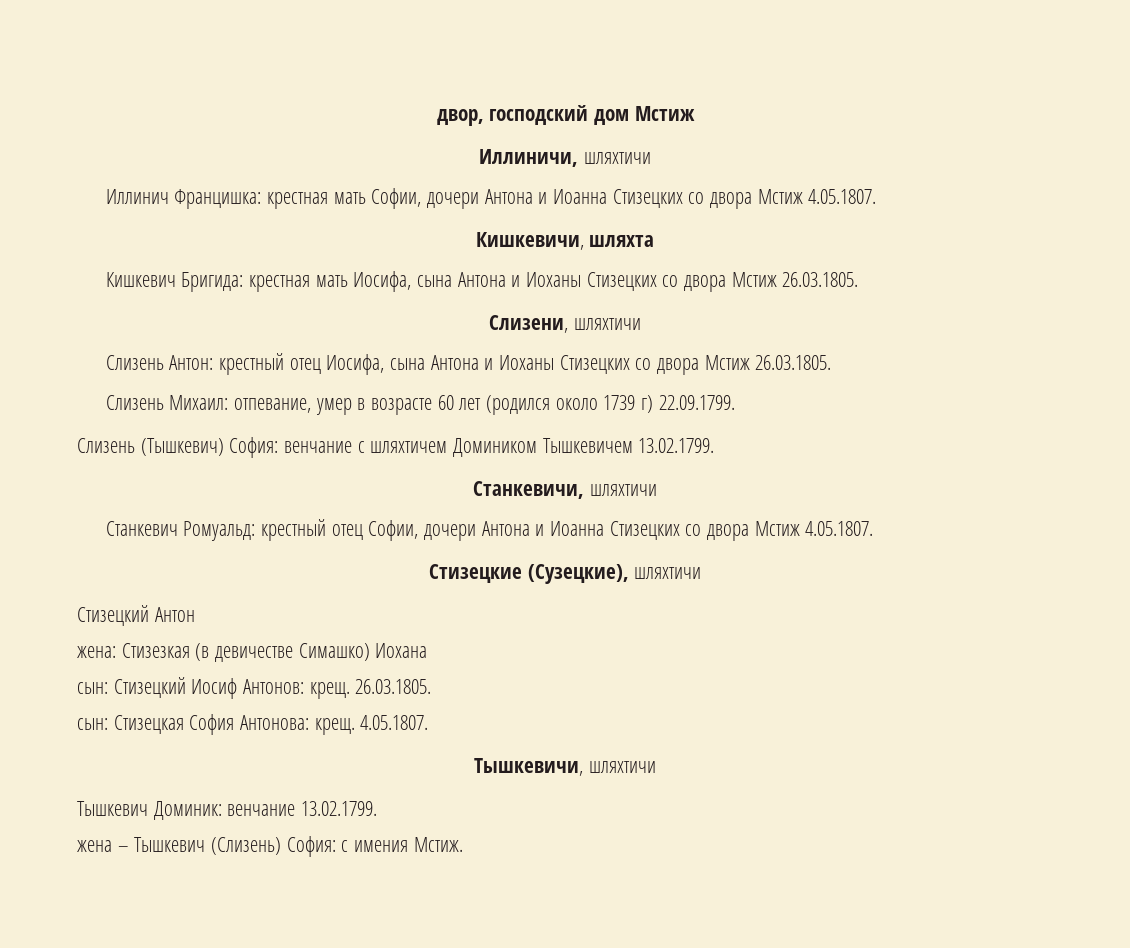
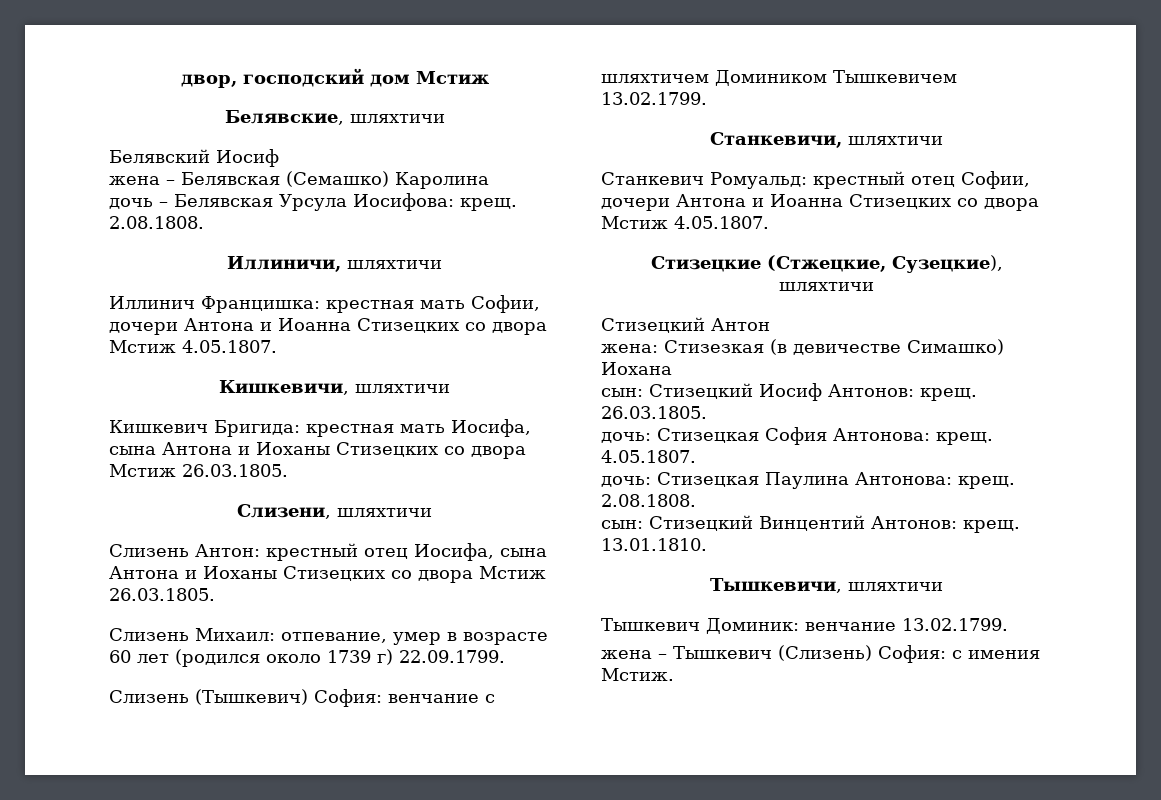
+ Белявские, шляхтичи
+ Белявский Иосиф
+ жена – Белявская (Семашко) Каролина
+ дочь – Белявская Урсула Иосифова: крещ. 2.08.1808.
- Кишкевичи, шляхта
+ Кишкевичи, шляхтичи
- Стизецкие (Сузецкие), шляхтичи
+ Стизецкие (Стжецкие, Сузецкие), шляхтичи
- сын: Стизецкая София Антонова: крещ.
+ дочь: Стизецкая София Антонова: крещ.
+ дочь: Стизецкая Паулина Антонова: крещ. 2.08.1808.
+ сын: Стизецкий Винцентий Антонов: крещ. 13.01.1810.

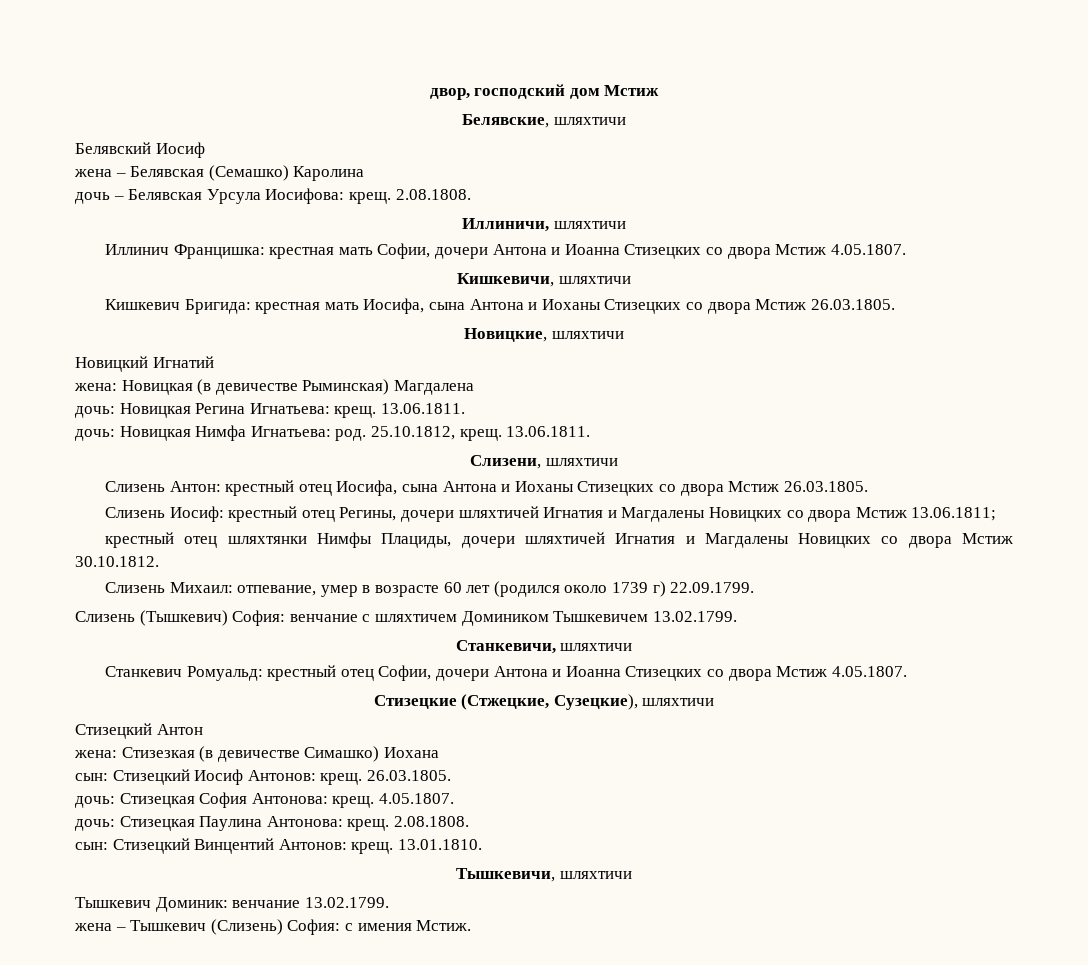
+ Новицкие, шляхтичи
+ Новицкий Игнатий
+ жена: Новицкая (в девичестве Рыминская) Магдалена
+ дочь: Новицкая Регина Игнатьева: крещ. 13.06.1811.
+ дочь: Новицкая Нимфа Игнатьева: род. 25.10.1812, крещ. 13.06.1811.
+ Слизень Иосиф: крестный отец Регины, дочери шляхтичей Игнатия и Магдалены Новицких со двора Мстиж 13.06.1811;
+ крестный отец шляхтянки Нимфы Плациды, дочери шляхтичей Игнатия и Магдалены Новицких со двора Мстиж 30.10.1812.

